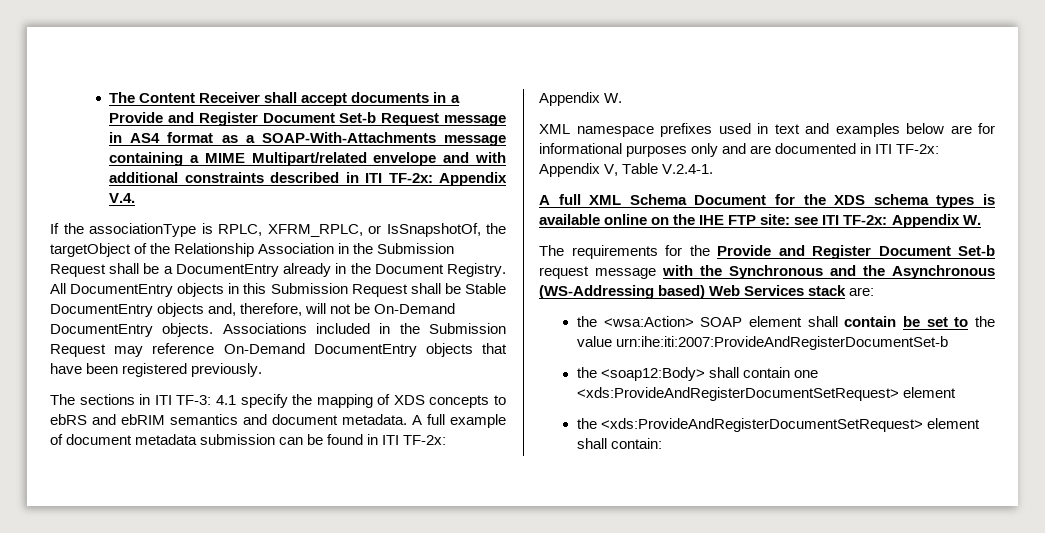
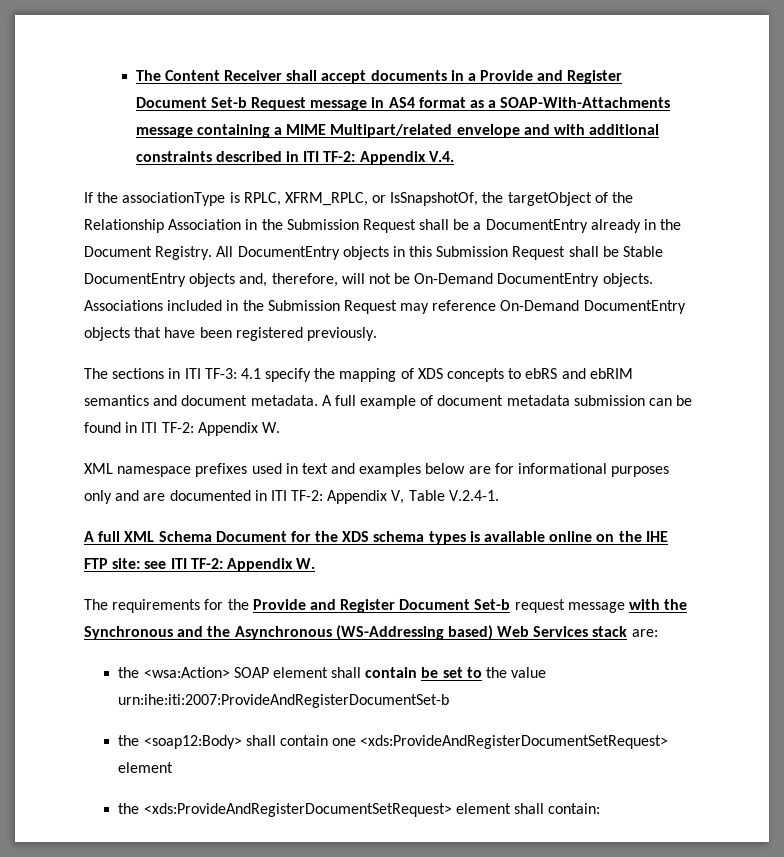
- The Content Receiver shall accept documents in a Provide and Register Document Set-b Request message in AS4 format as a SOAP-With-Attachments message containing a MIME Multipart/related envelope and with additional constraints described in ITI TF-2x: Appendix V.4.
+ The Content Receiver shall accept documents in a Provide and Register Document Set-b Request message in AS4 format as a SOAP-With-Attachments message containing a MIME Multipart/related envelope and with additional constraints described in ITI TF-2: Appendix V.4.
- A full example of document metadata submission can be found in ITI TF-2x: Appendix W.
+ A full example of document metadata submission can be found in ITI TF-2: Appendix W.
- XML namespace prefixes used in text and examples below are for informational purposes only and are documented in ITI TF-2x: Appendix V, Table V.2.4-1.
+ XML namespace prefixes used in text and examples below are for informational purposes only and are documented in ITI TF-2: Appendix V, Table V.2.4-1.
- A full XML Schema Document for the XDS schema types is available online on the IHE FTP site: see ITI TF-2x: Appendix W.
+ A full XML Schema Document for the XDS schema types is available online on the IHE FTP site: see ITI TF-2: Appendix W.

